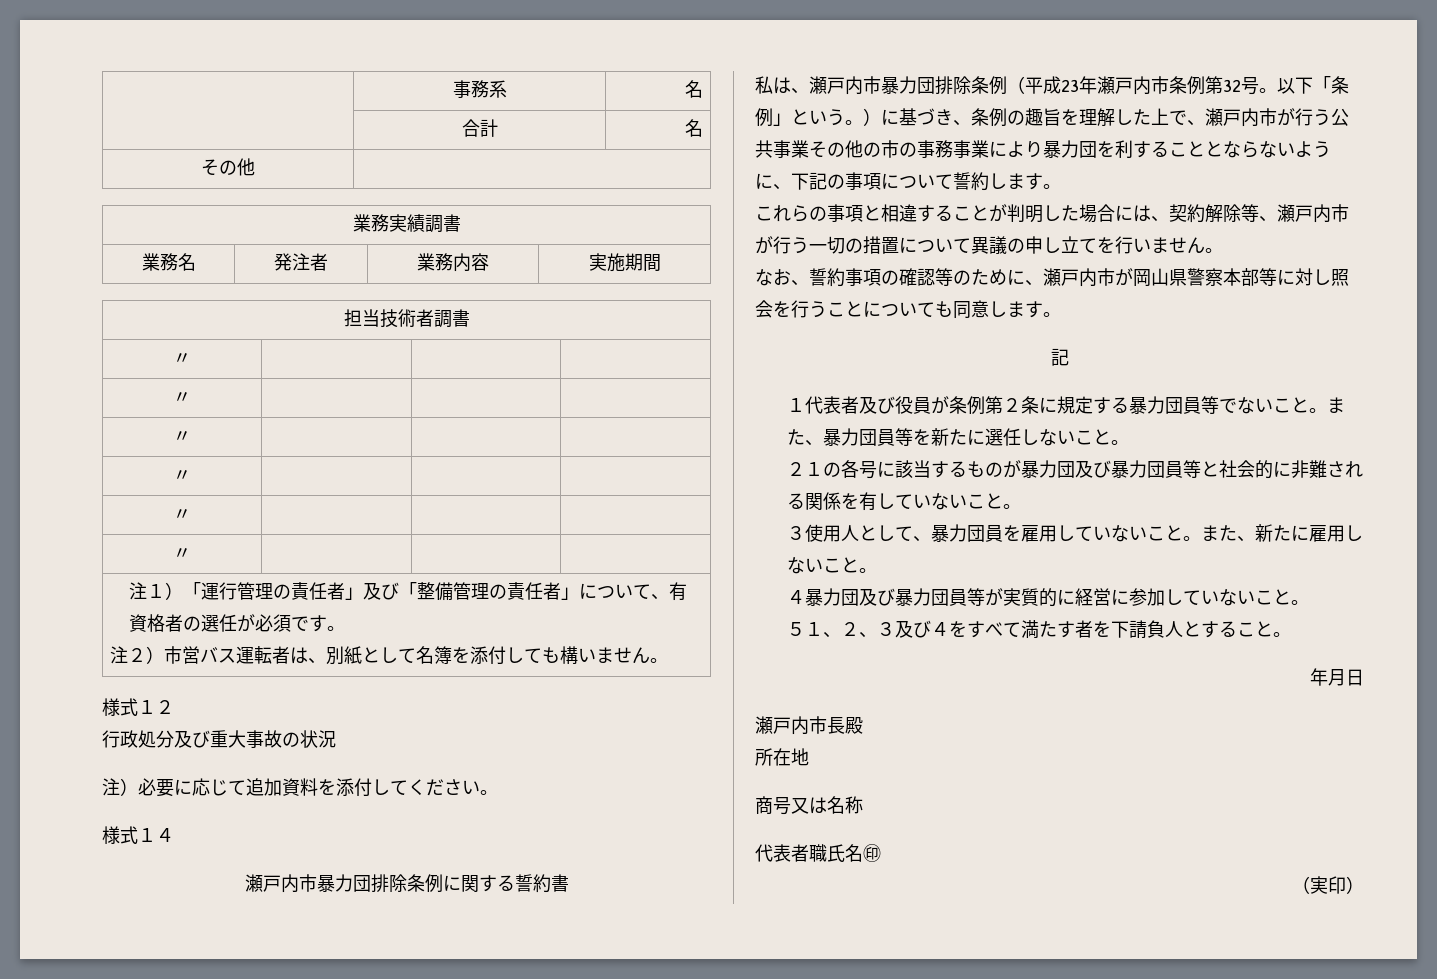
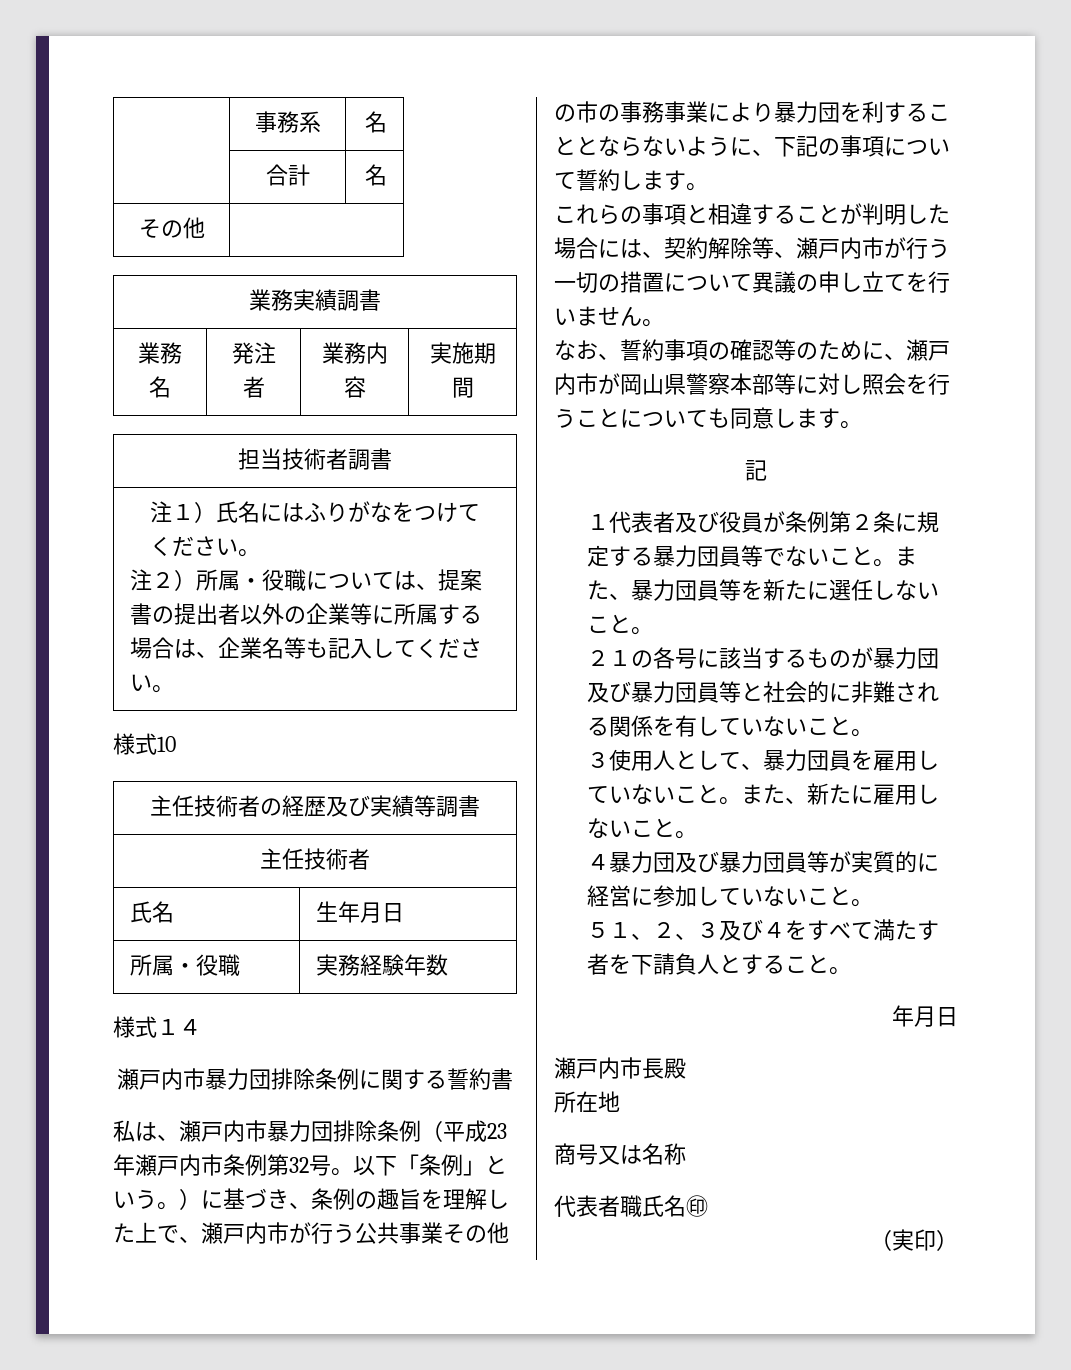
  担当技術者調書
- 〃 | | |
- 〃 | | |
- 〃 | | |
- 〃 | | |
- 〃 | | |
- 〃 | | |
- 注１）「運行管理の責任者」及び「整備管理の責任者」について、有資格者の選任が必須です。
- 注２）市営バス運転者は、別紙として名簿を添付しても構いません。
- 様式１２
- 行政処分及び重大事故の状況
- 注）必要に応じて追加資料を添付してください。
+ 注１）氏名にはふりがなをつけてください。
+ 注２）所属・役職については、提案書の提出者以外の企業等に所属する場合は、企業名等も記入してください。
+ 様式10
+ 主任技術者の経歴及び実績等調書
+ 主任技術者
+ 氏名 | 生年月日
+ 所属・役職 | 実務経験年数

